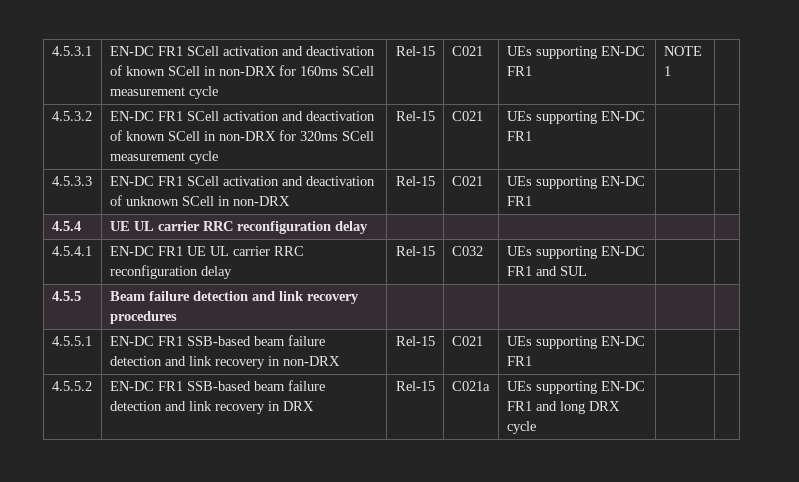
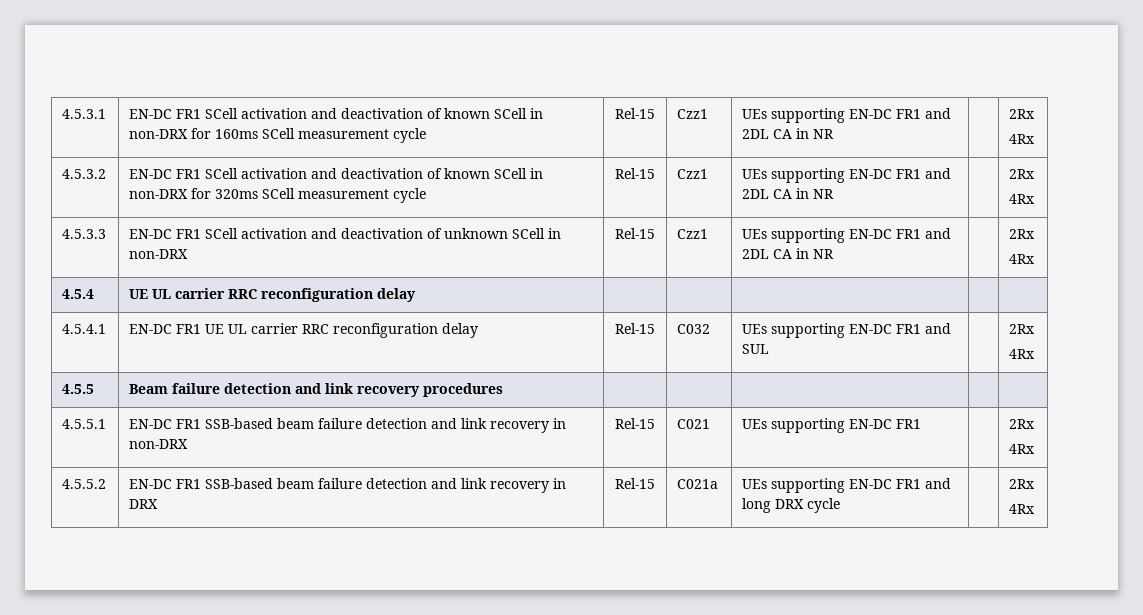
- 4.5.3.1 | EN-DC FR1 SCell activation and deactivation of known SCell in non-DRX for 160ms SCell measurement cycle | Rel-15 | C021 | UEs supporting EN-DC FR1 | NOTE 1 |
+ 4.5.3.1 | EN-DC FR1 SCell activation and deactivation of known SCell in non-DRX for 160ms SCell measurement cycle | Rel-15 | Czz1 | UEs supporting EN-DC FR1 and 2DL CA in NR | | 2Rx
+ 4Rx
- 4.5.3.2 | EN-DC FR1 SCell activation and deactivation of known SCell in non-DRX for 320ms SCell measurement cycle | Rel-15 | C021 | UEs supporting EN-DC FR1 | |
+ 4.5.3.2 | EN-DC FR1 SCell activation and deactivation of known SCell in non-DRX for 320ms SCell measurement cycle | Rel-15 | Czz1 | UEs supporting EN-DC FR1 and 2DL CA in NR | | 2Rx
+ 4Rx
- 4.5.3.3 | EN-DC FR1 SCell activation and deactivation of unknown SCell in non-DRX | Rel-15 | C021 | UEs supporting EN-DC FR1 | |
+ 4.5.3.3 | EN-DC FR1 SCell activation and deactivation of unknown SCell in non-DRX | Rel-15 | Czz1 | UEs supporting EN-DC FR1 and 2DL CA in NR | | 2Rx
+ 4Rx
- 4.5.4.1 | EN-DC FR1 UE UL carrier RRC reconfiguration delay | Rel-15 | C032 | UEs supporting EN-DC FR1 and SUL | |
+ 4.5.4.1 | EN-DC FR1 UE UL carrier RRC reconfiguration delay | Rel-15 | C032 | UEs supporting EN-DC FR1 and SUL | | 2Rx
+ 4Rx
- 4.5.5.1 | EN-DC FR1 SSB-based beam failure detection and link recovery in non-DRX | Rel-15 | C021 | UEs supporting EN-DC FR1 | |
+ 4.5.5.1 | EN-DC FR1 SSB-based beam failure detection and link recovery in non-DRX | Rel-15 | C021 | UEs supporting EN-DC FR1 | | 2Rx
+ 4Rx
- 4.5.5.2 | EN-DC FR1 SSB-based beam failure detection and link recovery in DRX | Rel-15 | C021a | UEs supporting EN-DC FR1 and long DRX cycle | |
+ 4.5.5.2 | EN-DC FR1 SSB-based beam failure detection and link recovery in DRX | Rel-15 | C021a | UEs supporting EN-DC FR1 and long DRX cycle | | 2Rx
+ 4Rx

